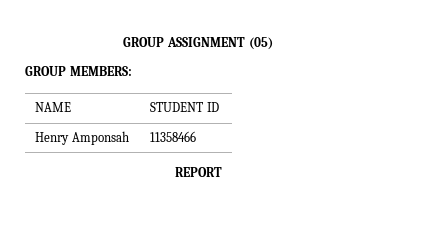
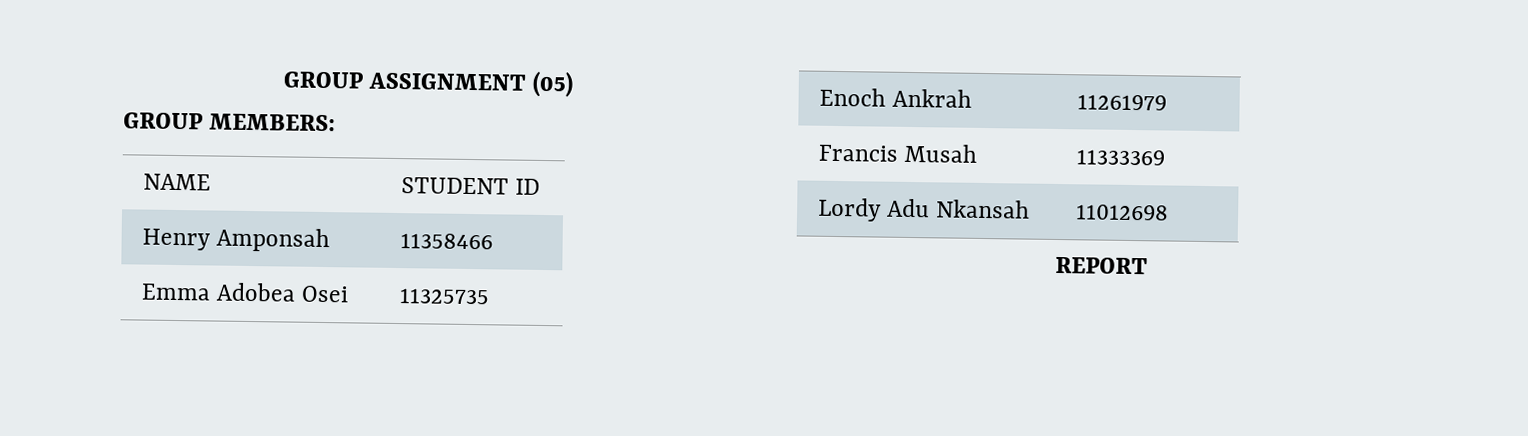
+ Emma Adobea Osei | 11325735
+ Enoch Ankrah | 11261979
+ Francis Musah | 11333369
+ Lordy Adu Nkansah | 11012698

